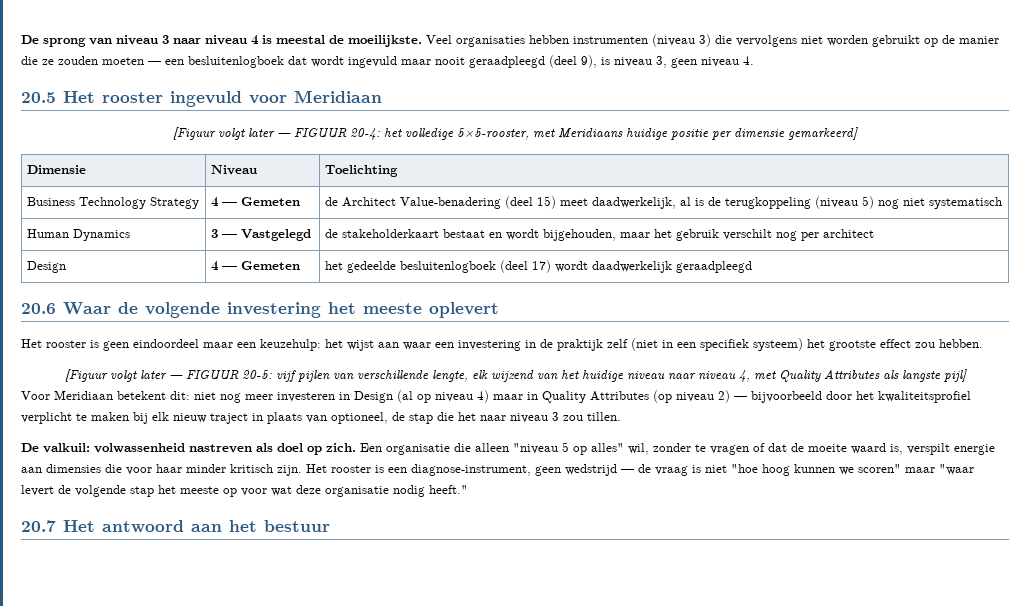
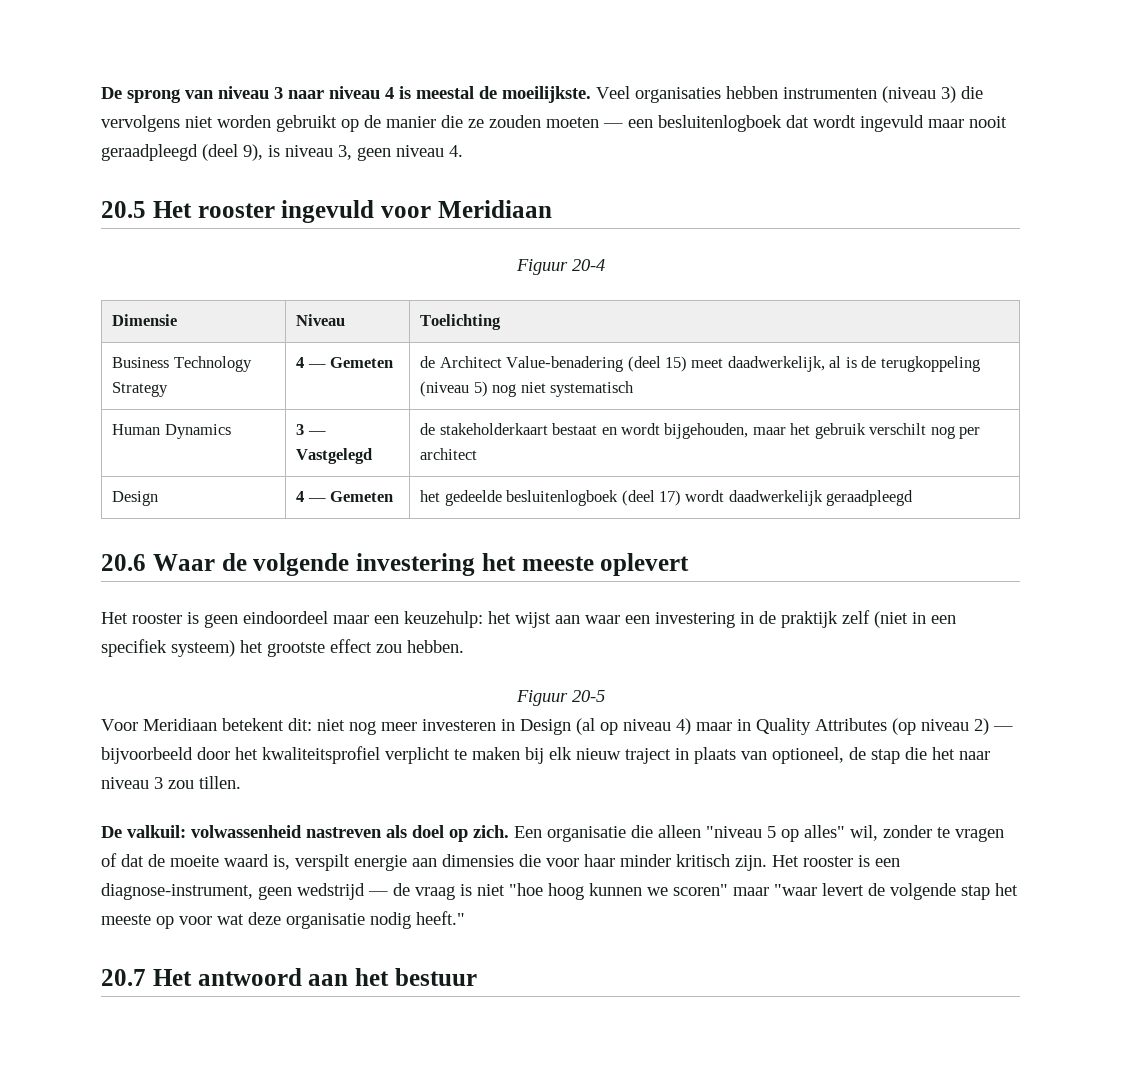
- [Figuur volgt later — FIGUUR 20-4: het volledige 5×5-rooster, met Meridiaans huidige positie per dimensie gemarkeerd]
+ Figuur 20-4
- [Figuur volgt later — FIGUUR 20-5: vijf pijlen van verschillende lengte, elk wijzend van het huidige niveau naar niveau 4, met Quality Attributes als langste pijl]
+ Figuur 20-5

